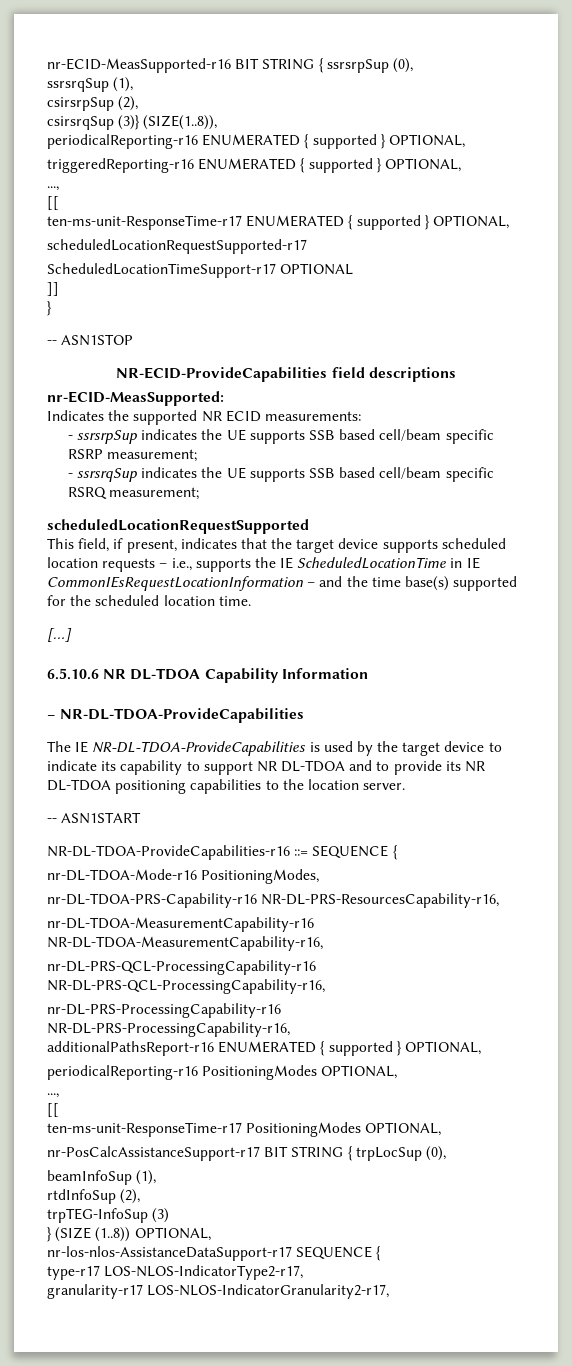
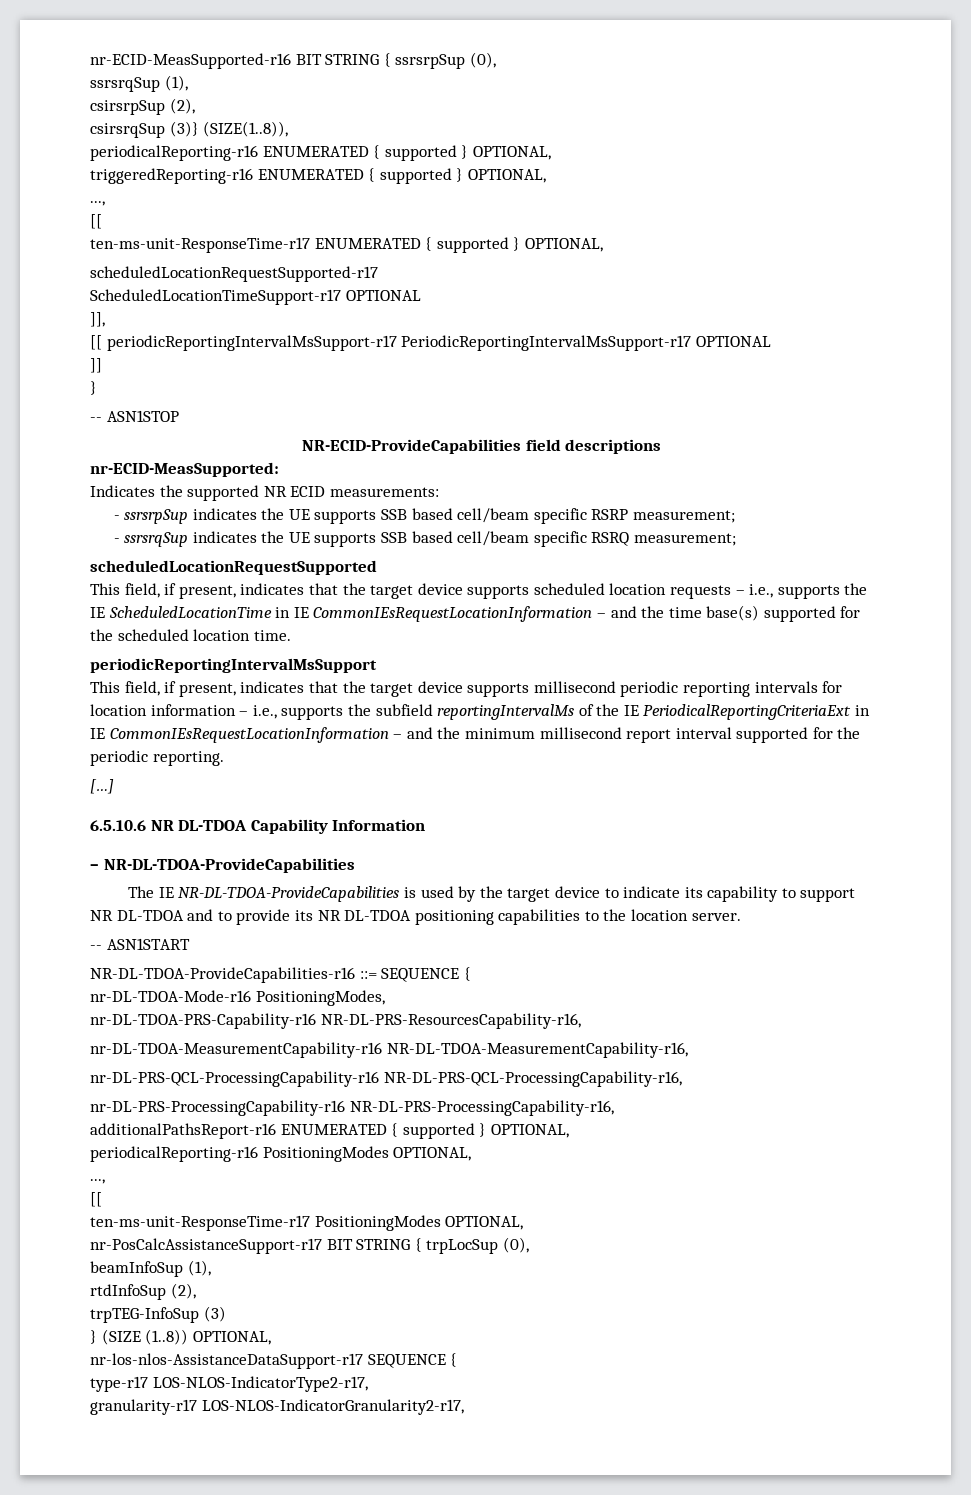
+ ]],
+ [[ periodicReportingIntervalMsSupport-r17 PeriodicReportingIntervalMsSupport-r17 OPTIONAL
+ periodicReportingIntervalMsSupport
+ This field, if present, indicates that the target device supports millisecond periodic reporting intervals for location information – i.e., supports the subfield reportingIntervalMs of the IE PeriodicalReportingCriteriaExt in IE CommonIEsRequestLocationInformation – and the minimum millisecond report interval supported for the periodic reporting.

